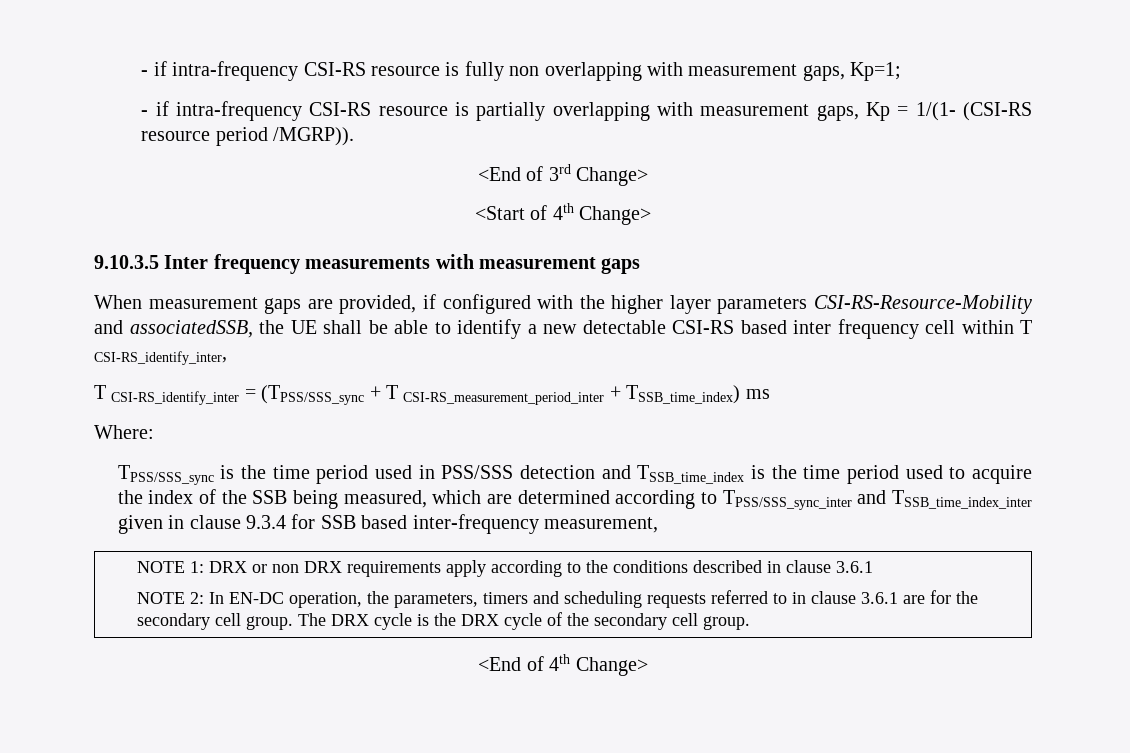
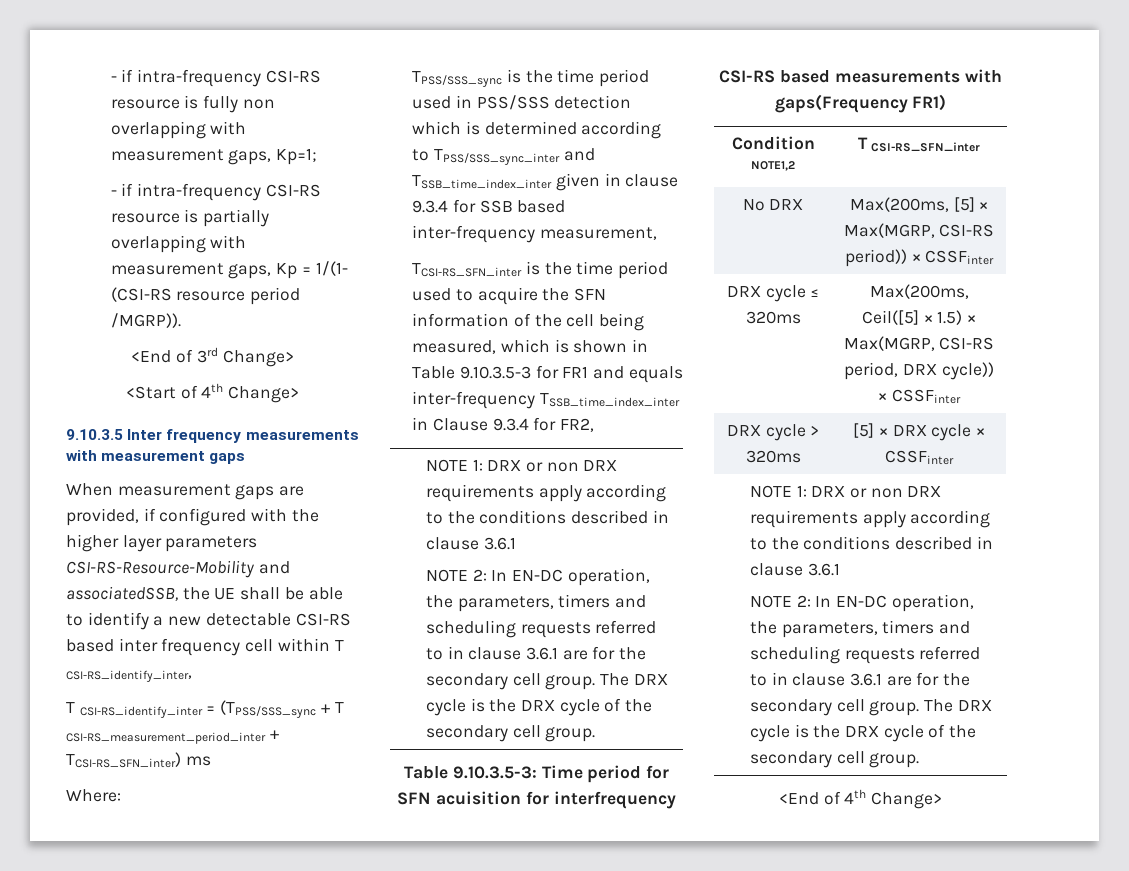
- T CSI-RS_identify_inter = (TPSS/SSS_sync + T CSI-RS_measurement_period_inter + TSSB_time_index) ms
+ T CSI-RS_identify_inter = (TPSS/SSS_sync + T CSI-RS_measurement_period_inter + TCSI-RS_SFN_inter) ms
- TPSS/SSS_sync is the time period used in PSS/SSS detection and TSSB_time_index is the time period used to acquire the index of the SSB being measured, which are determined according to TPSS/SSS_sync_inter and TSSB_time_index_inter given in clause 9.3.4 for SSB based inter-frequency measurement,
+ TPSS/SSS_sync is the time period used in PSS/SSS detection which is determined according to TPSS/SSS_sync_inter and TSSB_time_index_inter given in clause 9.3.4 for SSB based inter-frequency measurement,
+ TCSI-RS_SFN_inter is the time period used to acquire the SFN information of the cell being measured, which is shown in Table 9.10.3.5-3 for FR1 and equals inter-frequency TSSB_time_index_inter in Clause 9.3.4 for FR2,
+ NOTE 1: DRX or non DRX requirements apply according to the conditions described in clause 3.6.1
+ NOTE 2: In EN-DC operation, the parameters, timers and scheduling requests referred to in clause 3.6.1 are for the secondary cell group. The DRX cycle is the DRX cycle of the secondary cell group.
+ Table 9.10.3.5-3: Time period for SFN acuisition for interfrequency CSI-RS based measurements with gaps(Frequency FR1)
+ Condition NOTE1,2 | T CSI-RS_SFN_inter
+ No DRX | Max(200ms, [5] × Max(MGRP, CSI-RS period)) × CSSFinter
+ DRX cycle ≤ 320ms | Max(200ms, Ceil([5] × 1.5) × Max(MGRP, CSI-RS period, DRX cycle)) × CSSFinter
+ DRX cycle > 320ms | [5] × DRX cycle × CSSFinter

